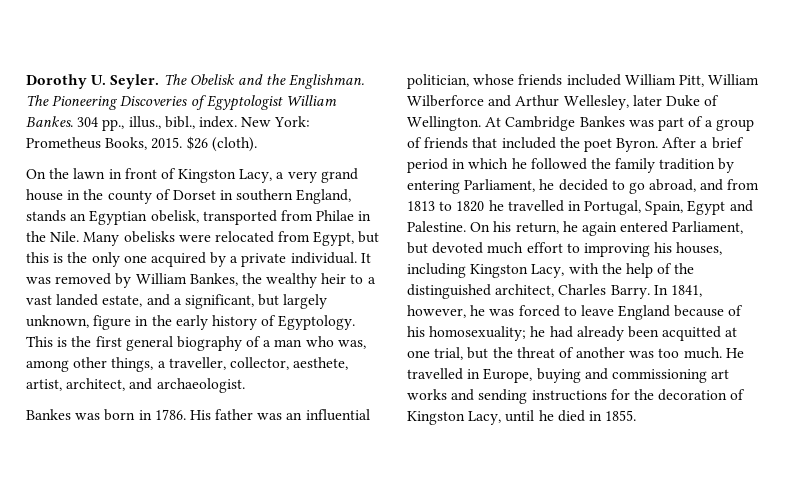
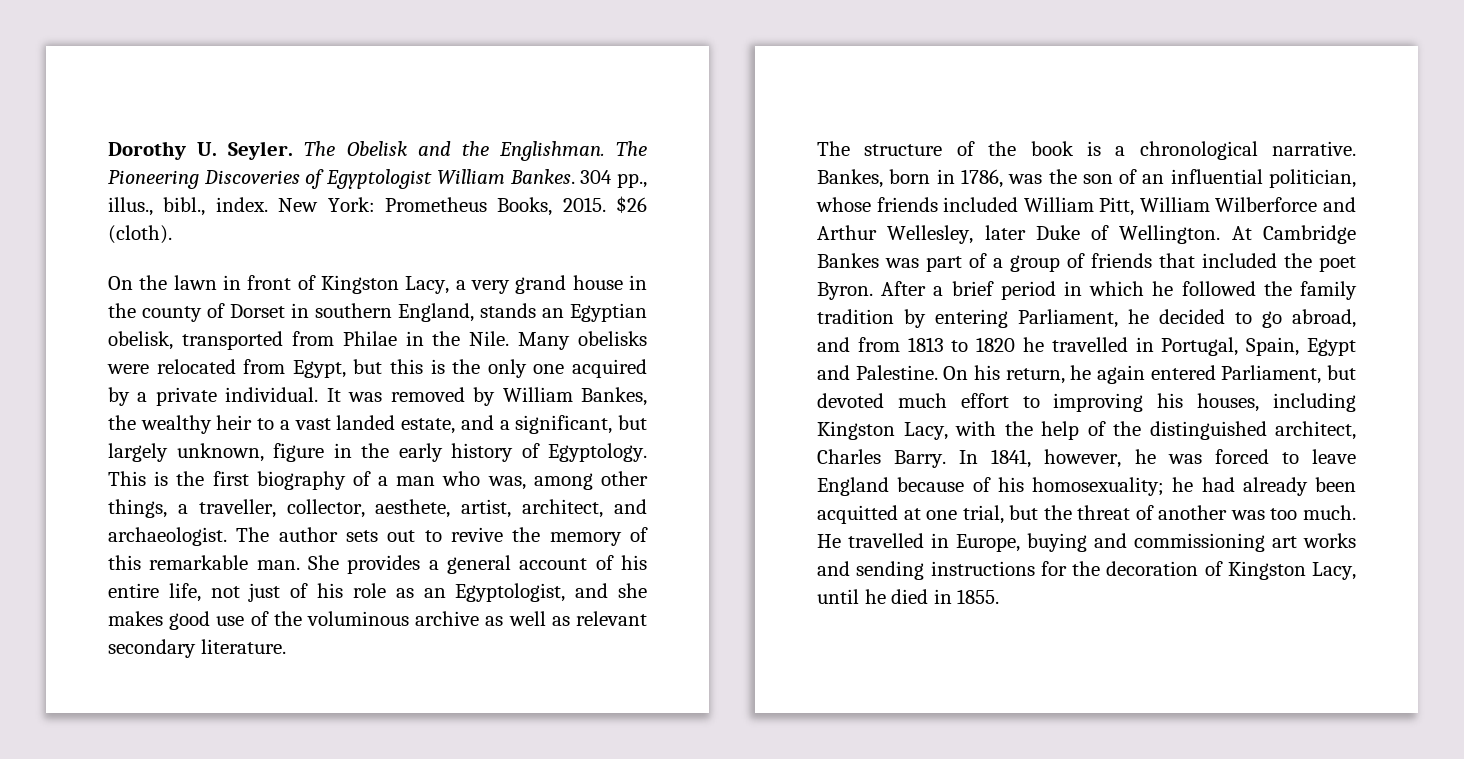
- This is the first general biography of a man who was, among other things, a traveller, collector, aesthete, artist, architect, and archaeologist.
- Bankes was born in 1786. His father was an influential politician, whose friends included William Pitt, William Wilberforce and Arthur Wellesley, later Duke of Wellington.
+ This is the first biography of a man who was, among other things, a traveller, collector, aesthete, artist, architect, and archaeologist. The author sets out to revive the memory of this remarkable man. She provides a general account of his entire life, not just of his role as an Egyptologist, and she makes good use of the voluminous archive as well as relevant secondary literature.
+ The structure of the book is a chronological narrative. Bankes, born in 1786, was the son of an influential politician, whose friends included William Pitt, William Wilberforce and Arthur Wellesley, later Duke of Wellington.

